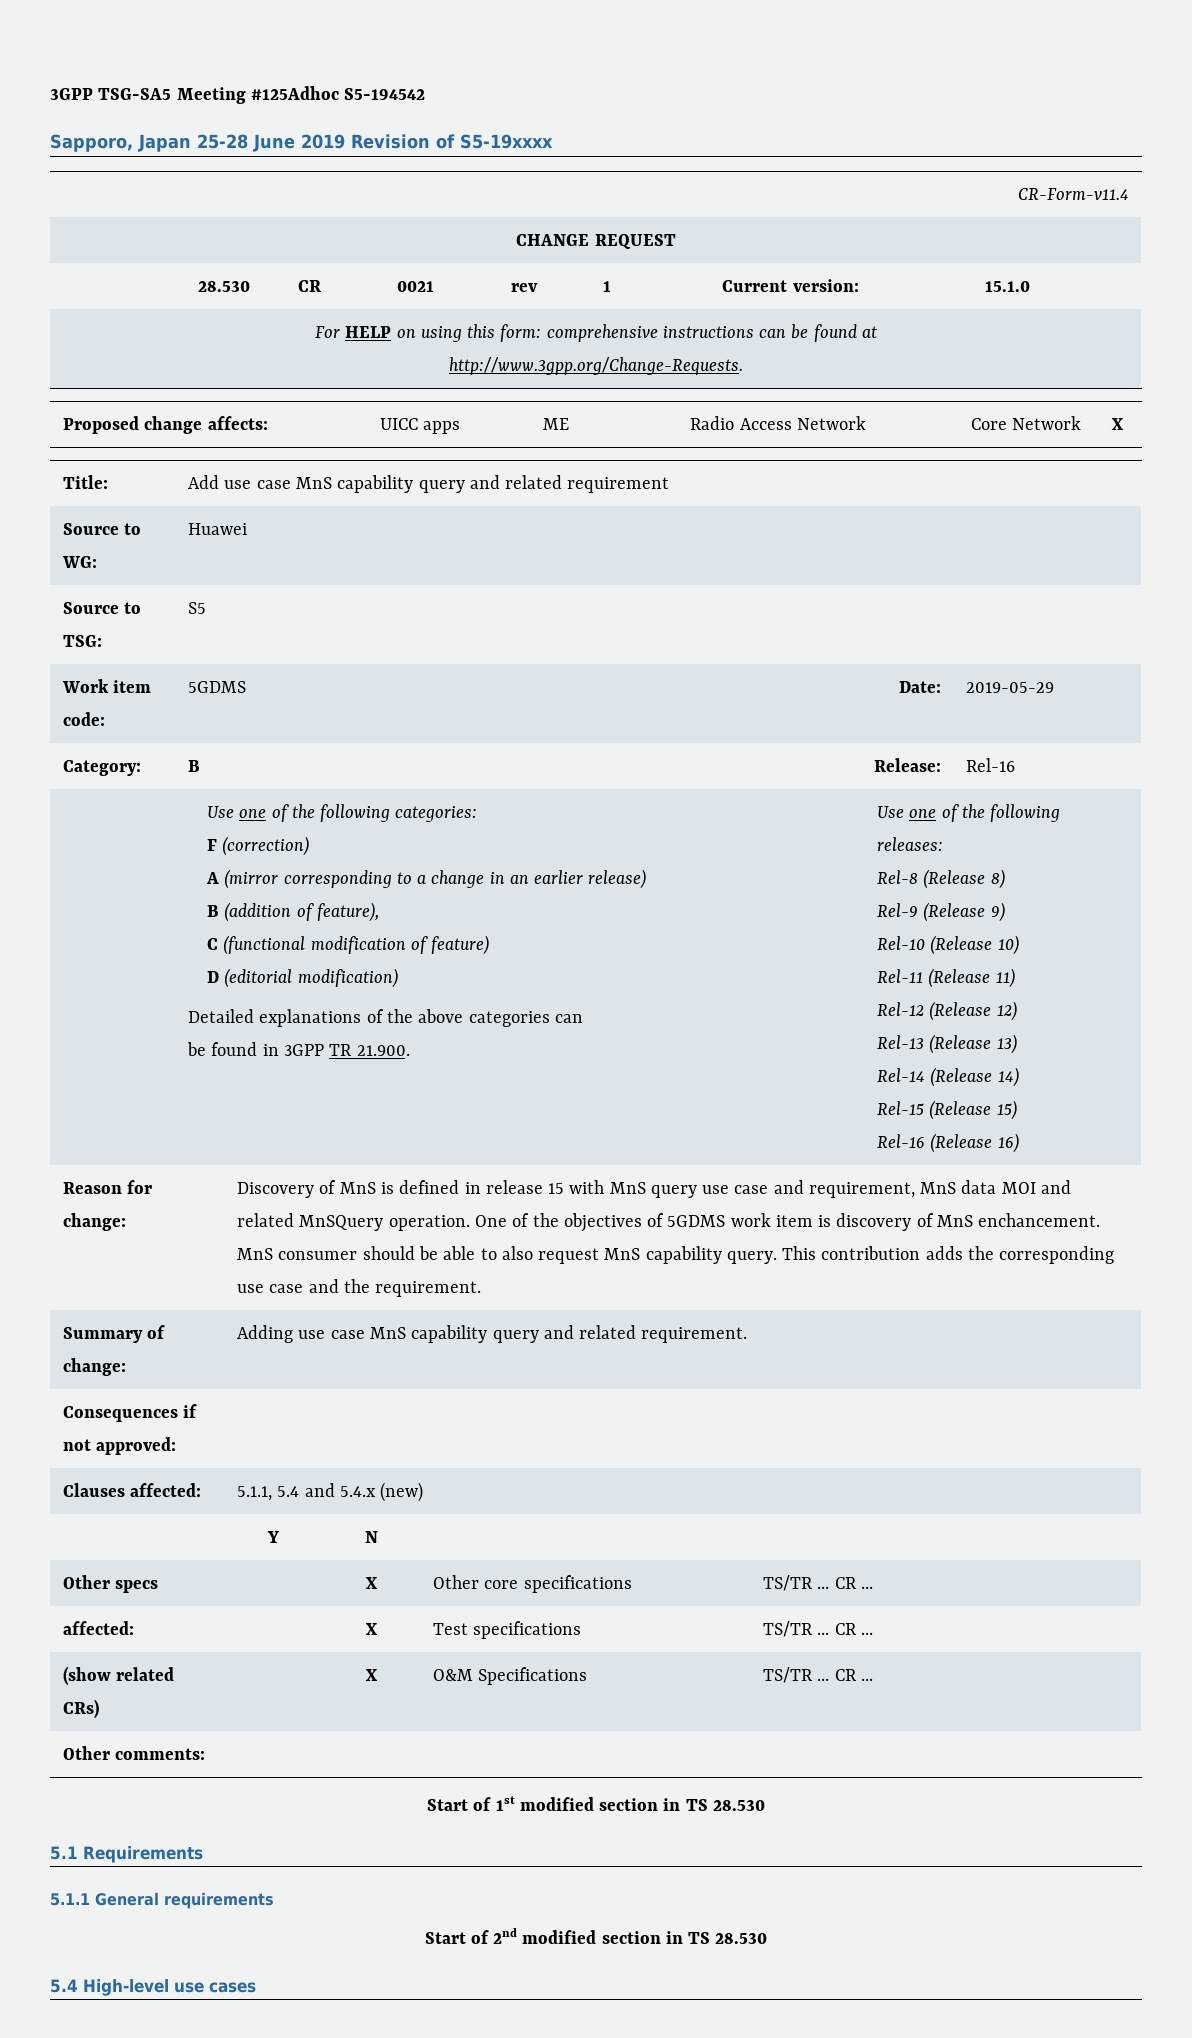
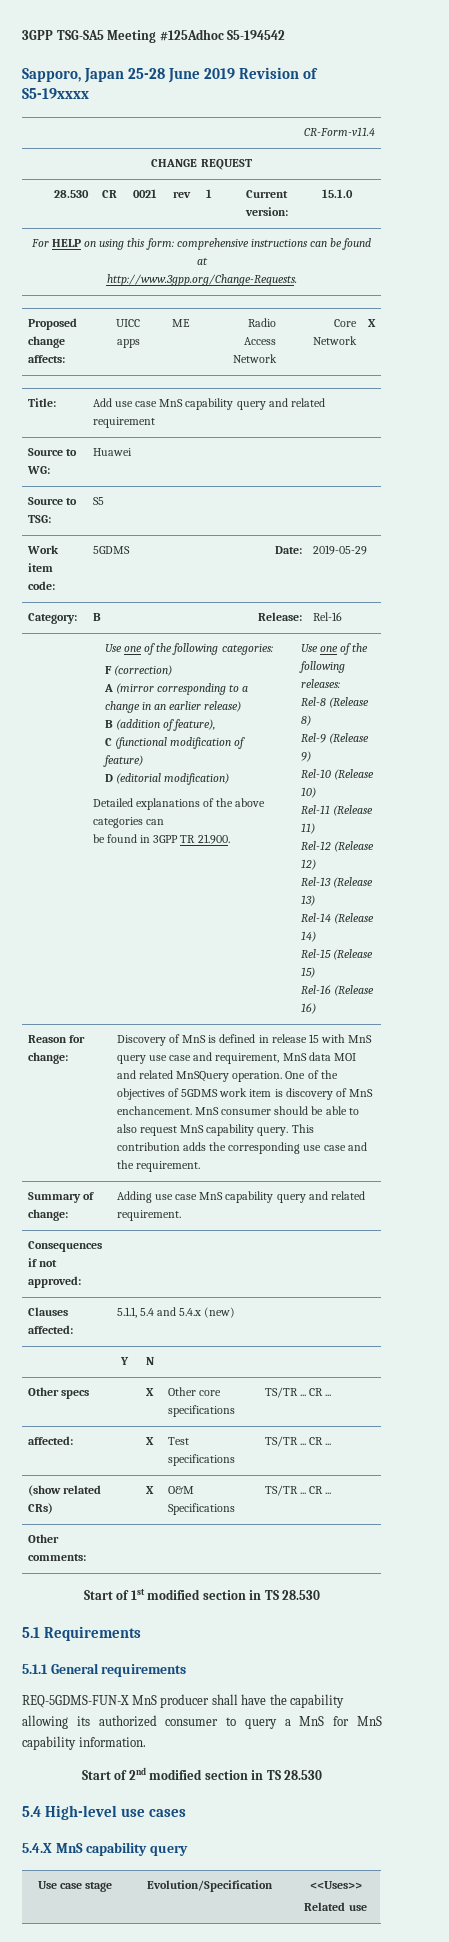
+ REQ-5GDMS-FUN-X MnS producer shall have the capability allowing its authorized consumer to query a MnS for MnS capability information.
+ 5.4.X MnS capability query
+ Use case stage | Evolution/Specification | <<Uses>>
+ Related use

